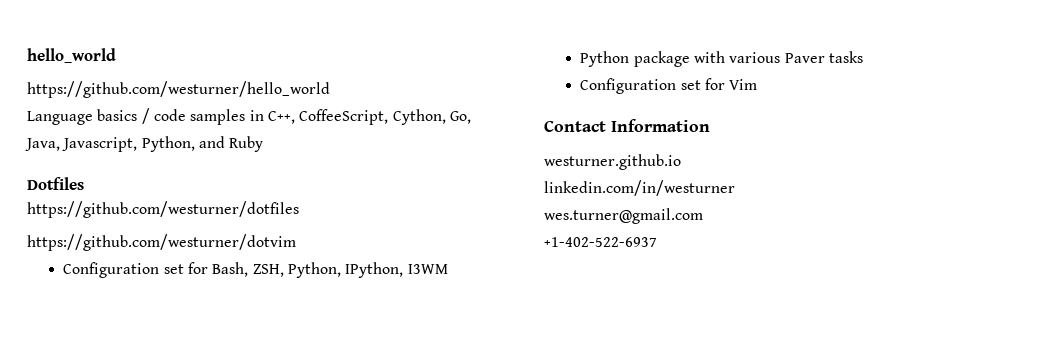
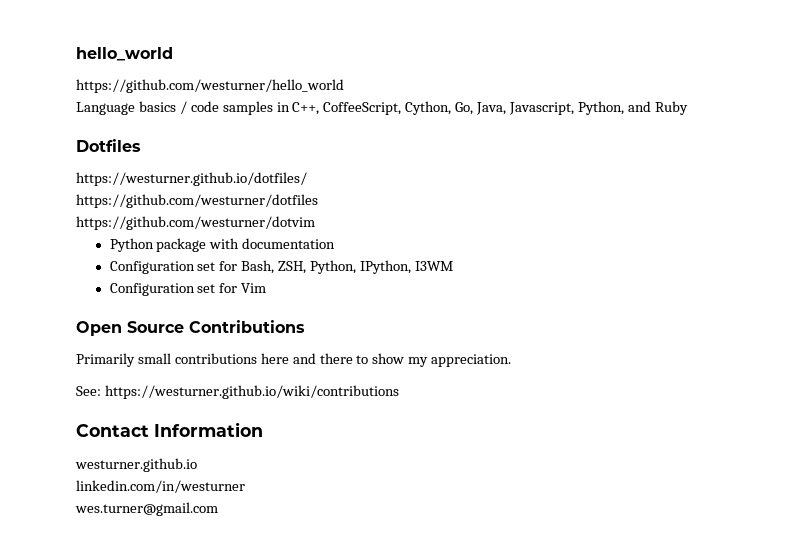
+ https://westurner.github.io/dotfiles/
+ Python package with documentation
- Python package with various Paver tasks
  Configuration set for Vim
+ Open Source Contributions
+ Primarily small contributions here and there to show my appreciation.
+ See: https://westurner.github.io/wiki/contributions
- +1-402-522-6937

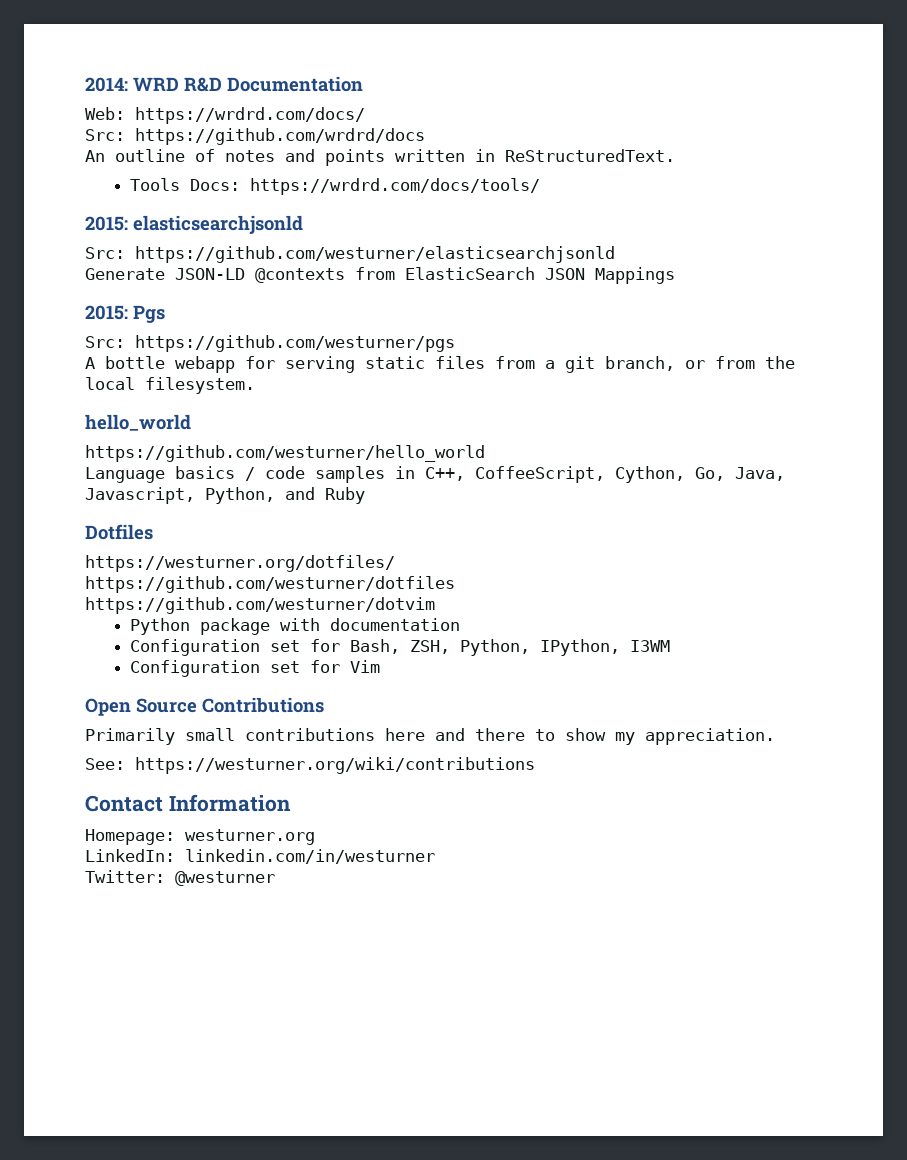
+ 2014: WRD R&D Documentation
+ Web: https://wrdrd.com/docs/
+ Src: https://github.com/wrdrd/docs
+ An outline of notes and points written in ReStructuredText.
+ Tools Docs: https://wrdrd.com/docs/tools/
+ 2015: elasticsearchjsonld
+ Src: https://github.com/westurner/elasticsearchjsonld
+ Generate JSON-LD @contexts from ElasticSearch JSON Mappings
+ 2015: Pgs
+ Src: https://github.com/westurner/pgs
+ A bottle webapp for serving static files from a git branch, or from the local filesystem.
- https://westurner.github.io/dotfiles/
+ https://westurner.org/dotfiles/
- See: https://westurner.github.io/wiki/contributions
+ See: https://westurner.org/wiki/contributions
- westurner.github.io
- linkedin.com/in/westurner
+ Homepage: westurner.org
+ LinkedIn: linkedin.com/in/westurner
- wes.turner@gmail.com
+ Twitter: @westurner

